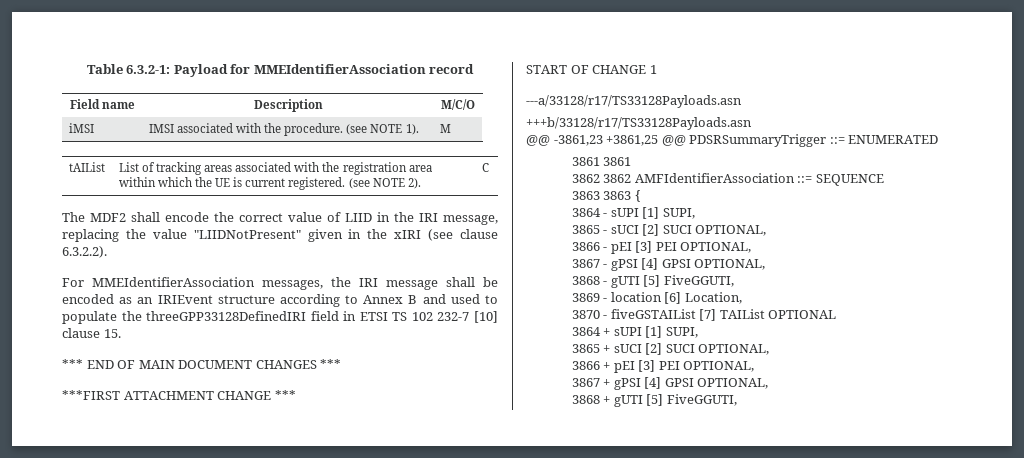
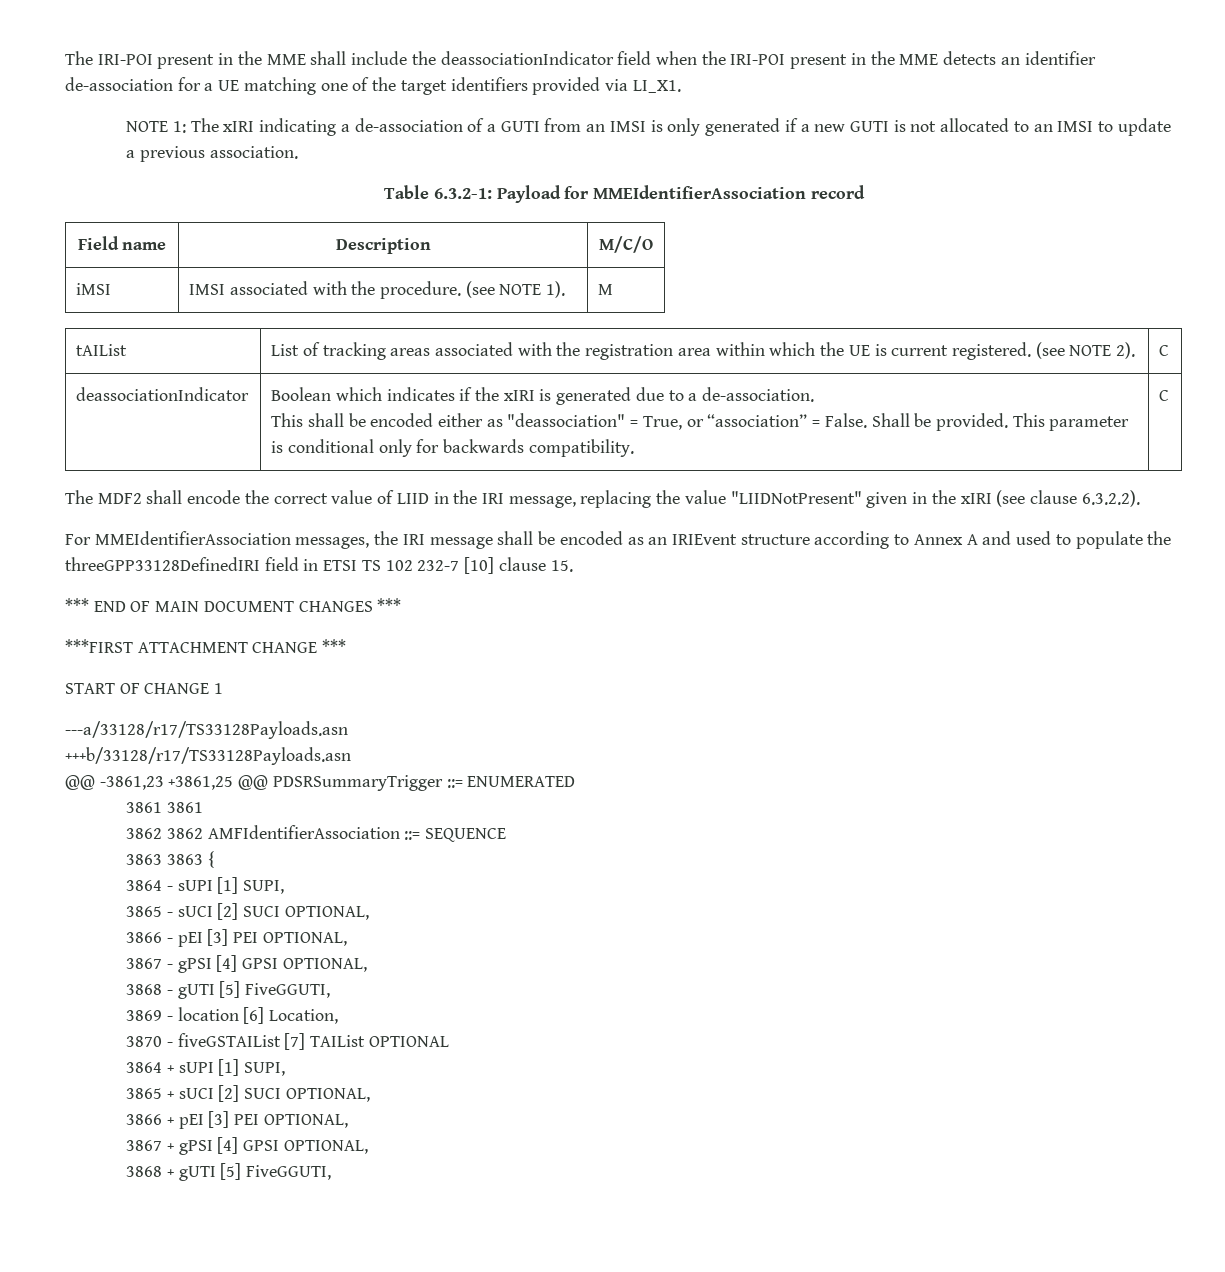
+ The IRI-POI present in the MME shall include the deassociationIndicator field when the IRI-POI present in the MME detects an identifier de-association for a UE matching one of the target identifiers provided via LI_X1.
+ NOTE 1: The xIRI indicating a de-association of a GUTI from an IMSI is only generated if a new GUTI is not allocated to an IMSI to update a previous association.
+ deassociationIndicator | Boolean which indicates if the xIRI is generated due to a de-association.
+ This shall be encoded either as "deassociation" = True, or “association” = False. Shall be provided. This parameter is conditional only for backwards compatibility. | C
- For MMEIdentifierAssociation messages, the IRI message shall be encoded as an IRIEvent structure according to Annex B and used to populate the threeGPP33128DefinedIRI field in ETSI TS 102 232-7 [10] clause 15.
+ For MMEIdentifierAssociation messages, the IRI message shall be encoded as an IRIEvent structure according to Annex A and used to populate the threeGPP33128DefinedIRI field in ETSI TS 102 232-7 [10] clause 15.

